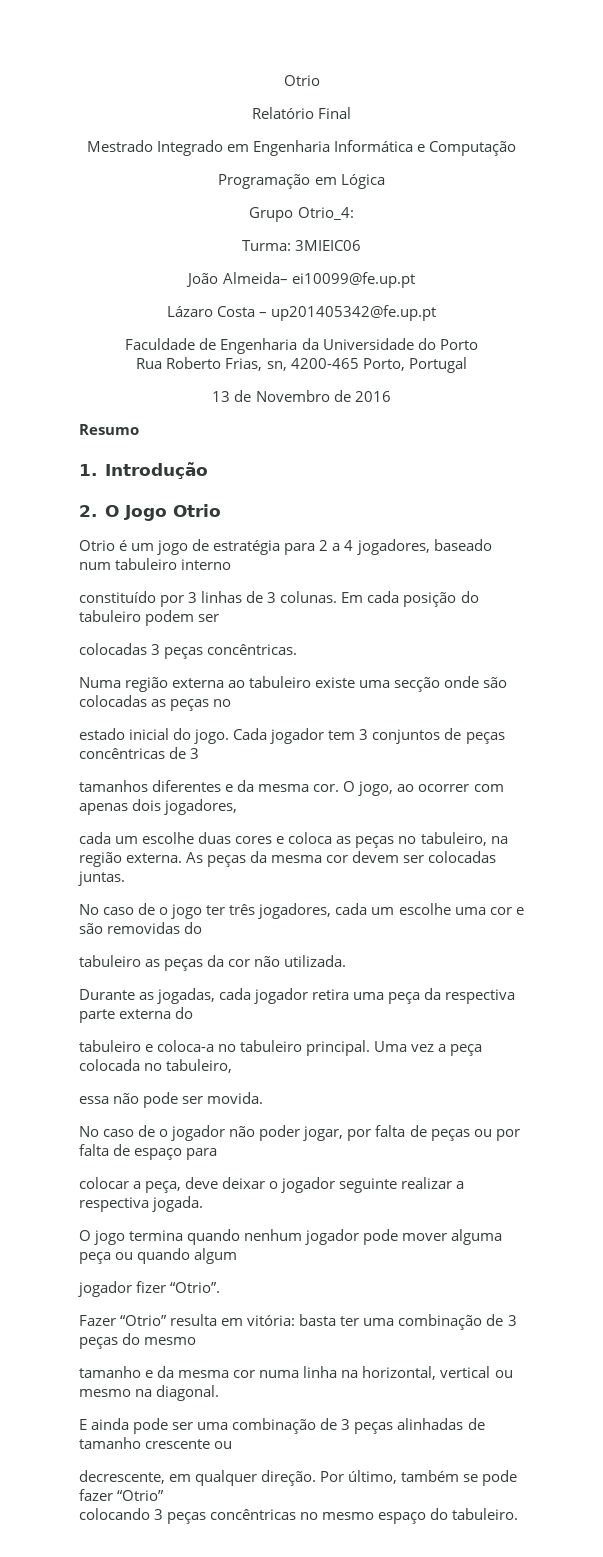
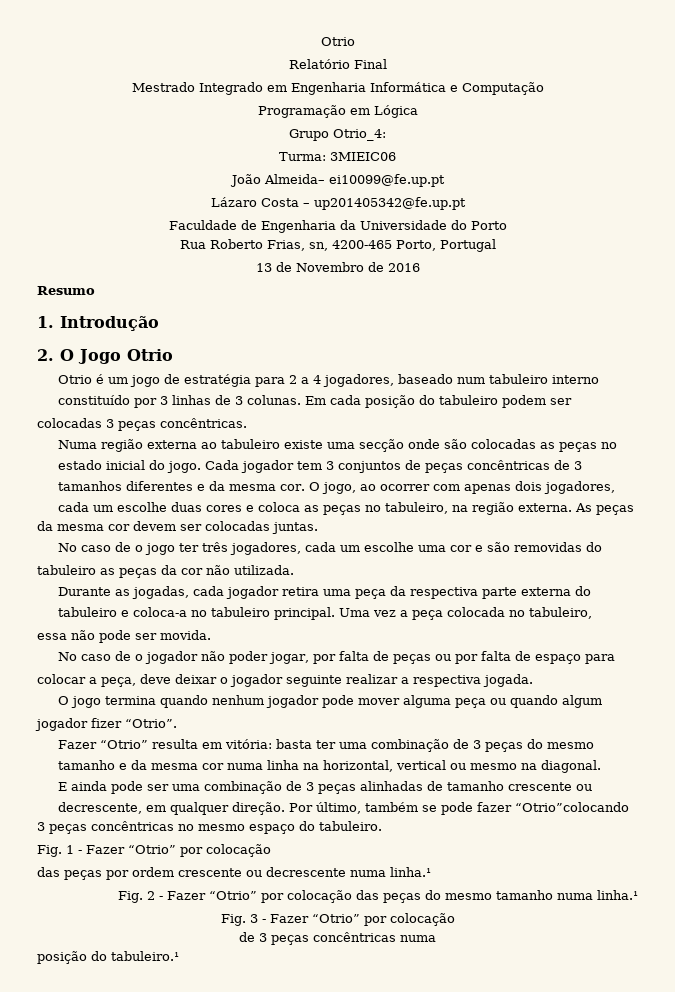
- Por último, também se pode fazer “Otrio”
- colocando 3 peças concêntricas no mesmo espaço do tabuleiro.
+ Por último, também se pode fazer “Otrio”colocando 3 peças concêntricas no mesmo espaço do tabuleiro.
+ Fig. 1 - Fazer “Otrio” por colocação
+ das peças por ordem crescente ou decrescente numa linha.¹
+ Fig. 2 - Fazer “Otrio” por colocação das peças do mesmo tamanho numa linha.¹
+ Fig. 3 - Fazer “Otrio” por colocação
+ de 3 peças concêntricas numa
+ posição do tabuleiro.¹

